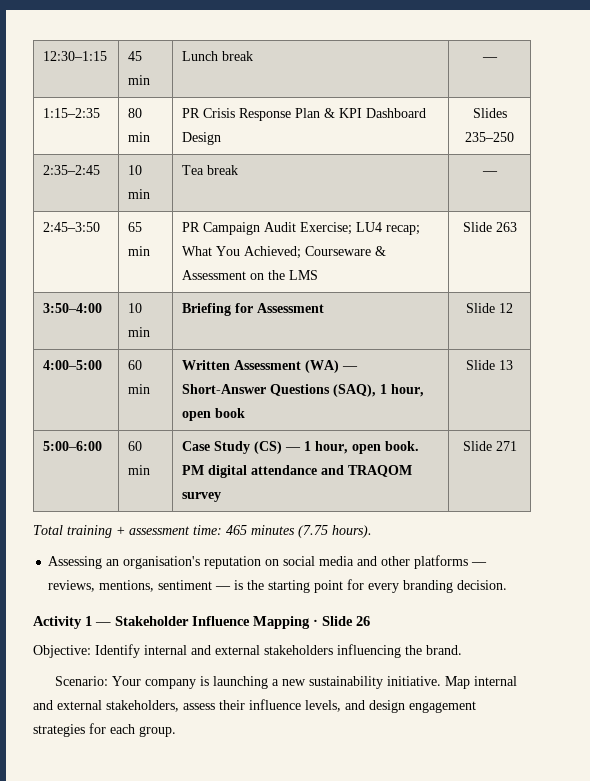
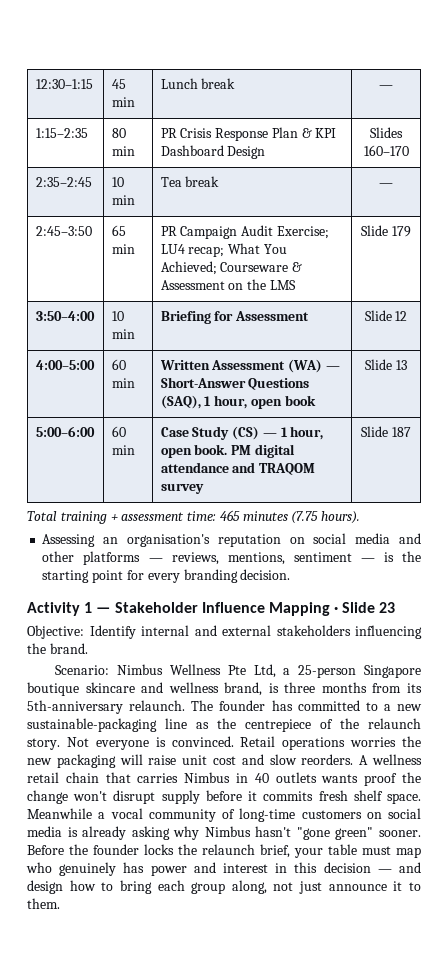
- 1:15–2:35 | 80 min | PR Crisis Response Plan & KPI Dashboard Design | Slides 235–250
+ 1:15–2:35 | 80 min | PR Crisis Response Plan & KPI Dashboard Design | Slides 160–170
- 2:45–3:50 | 65 min | PR Campaign Audit Exercise; LU4 recap; What You Achieved; Courseware & Assessment on the LMS | Slide 263
+ 2:45–3:50 | 65 min | PR Campaign Audit Exercise; LU4 recap; What You Achieved; Courseware & Assessment on the LMS | Slide 179
- 5:00–6:00 | 60 min | Case Study (CS) — 1 hour, open book. PM digital attendance and TRAQOM survey | Slide 271
+ 5:00–6:00 | 60 min | Case Study (CS) — 1 hour, open book. PM digital attendance and TRAQOM survey | Slide 187
- Activity 1 — Stakeholder Influence Mapping · Slide 26
+ Activity 1 — Stakeholder Influence Mapping · Slide 23
- Scenario: Your company is launching a new sustainability initiative. Map internal and external stakeholders, assess their influence levels, and design engagement strategies for each group.
+ Scenario: Nimbus Wellness Pte Ltd, a 25-person Singapore boutique skincare and wellness brand, is three months from its 5th-anniversary relaunch. The founder has committed to a new sustainable-packaging line as the centrepiece of the relaunch story. Not everyone is convinced. Retail operations worries the new packaging will raise unit cost and slow reorders. A wellness retail chain that carries Nimbus in 40 outlets wants proof the change won't disrupt supply before it commits fresh shelf space. Meanwhile a vocal community of long-time customers on social media is already asking why Nimbus hasn't "gone green" sooner. Before the founder locks the relaunch brief, your table must map who genuinely has power and interest in this decision — and design how to bring each group along, not just announce it to them.

